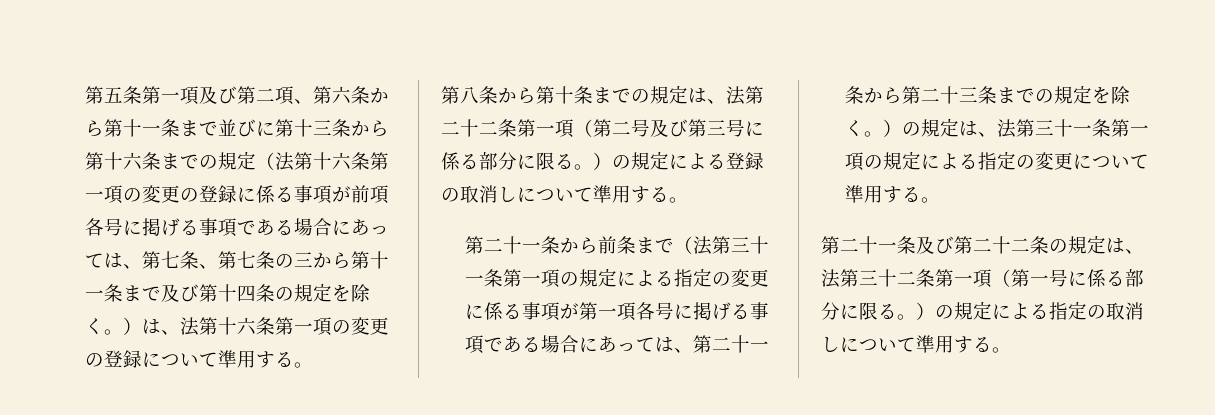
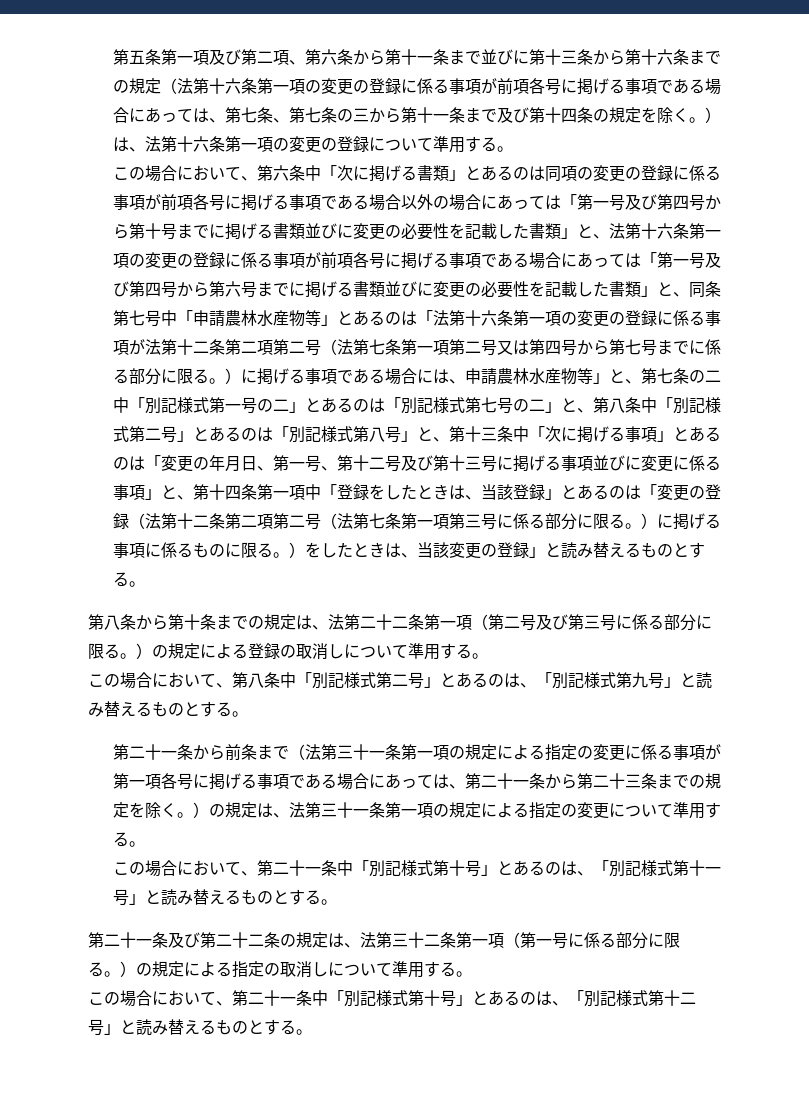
+ この場合において、第六条中「次に掲げる書類」とあるのは同項の変更の登録に係る事項が前項各号に掲げる事項である場合以外の場合にあっては「第一号及び第四号から第十号までに掲げる書類並びに変更の必要性を記載した書類」と、法第十六条第一項の変更の登録に係る事項が前項各号に掲げる事項である場合にあっては「第一号及び第四号から第六号までに掲げる書類並びに変更の必要性を記載した書類」と、同条第七号中「申請農林水産物等」とあるのは「法第十六条第一項の変更の登録に係る事項が法第十二条第二項第二号（法第七条第一項第二号又は第四号から第七号までに係る部分に限る。）に掲げる事項である場合には、申請農林水産物等」と、第七条の二中「別記様式第一号の二」とあるのは「別記様式第七号の二」と、第八条中「別記様式第二号」とあるのは「別記様式第八号」と、第十三条中「次に掲げる事項」とあるのは「変更の年月日、第一号、第十二号及び第十三号に掲げる事項並びに変更に係る事項」と、第十四条第一項中「登録をしたときは、当該登録」とあるのは「変更の登録（法第十二条第二項第二号（法第七条第一項第三号に係る部分に限る。）に掲げる事項に係るものに限る。）をしたときは、当該変更の登録」と読み替えるものとする。
+ この場合において、第八条中「別記様式第二号」とあるのは、「別記様式第九号」と読み替えるものとする。
+ この場合において、第二十一条中「別記様式第十号」とあるのは、「別記様式第十一号」と読み替えるものとする。
+ この場合において、第二十一条中「別記様式第十号」とあるのは、「別記様式第十二号」と読み替えるものとする。

